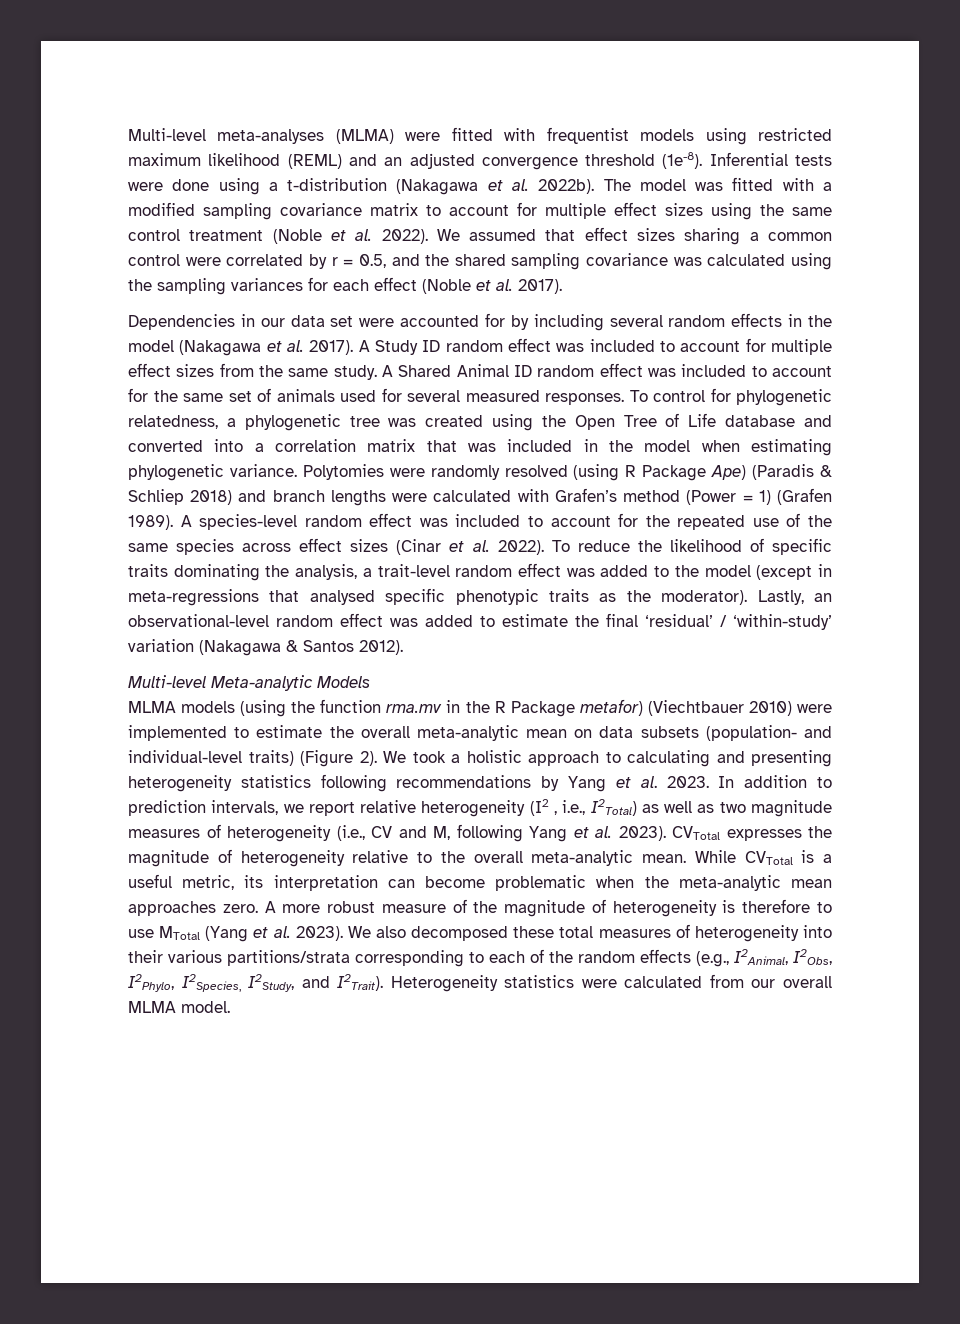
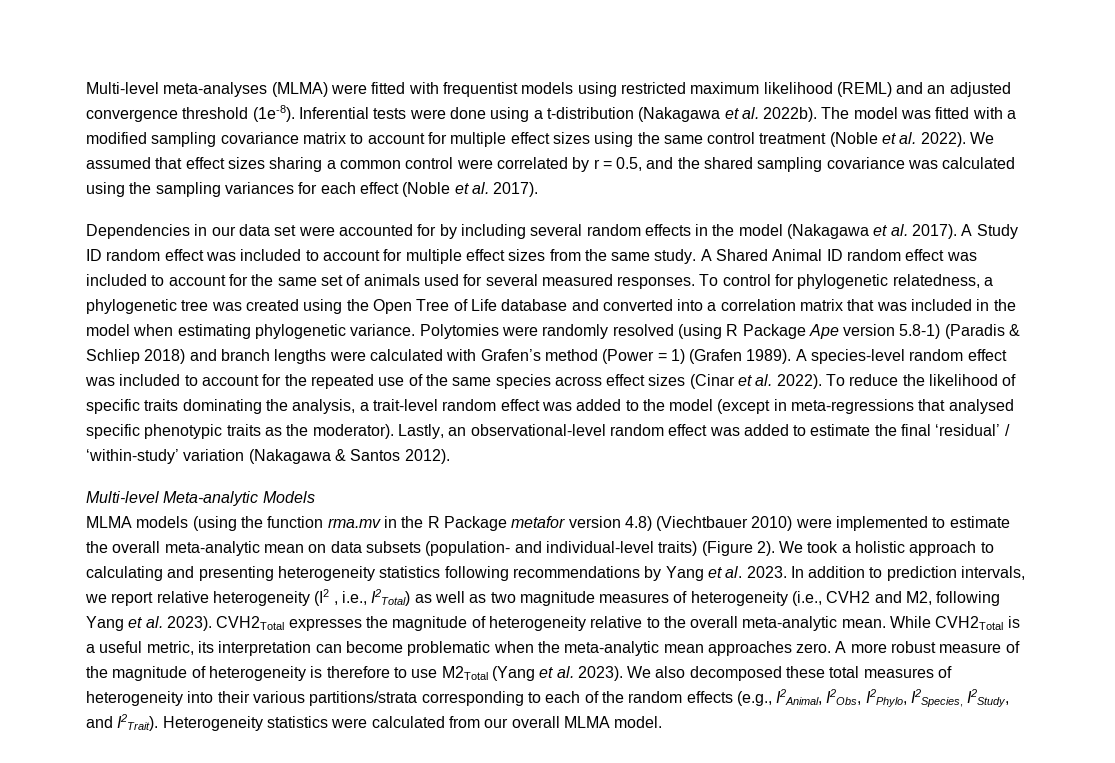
- Polytomies were randomly resolved (using R Package Ape) (Paradis & Schliep 2018) and branch lengths were calculated with Grafen’s method (Power = 1) (Grafen 1989).
+ Polytomies were randomly resolved (using R Package Ape version 5.8-1) (Paradis & Schliep 2018) and branch lengths were calculated with Grafen’s method (Power = 1) (Grafen 1989).
- MLMA models (using the function rma.mv in the R Package metafor) (Viechtbauer 2010) were implemented to estimate the overall meta-analytic mean on data subsets (population- and individual-level traits) (Figure 2).
+ MLMA models (using the function rma.mv in the R Package metafor version 4.8) (Viechtbauer 2010) were implemented to estimate the overall meta-analytic mean on data subsets (population- and individual-level traits) (Figure 2).
- In addition to prediction intervals, we report relative heterogeneity (I2 , i.e., I2Total) as well as two magnitude measures of heterogeneity (i.e., CV and M, following Yang et al. 2023).
+ In addition to prediction intervals, we report relative heterogeneity (I2 , i.e., I2Total) as well as two magnitude measures of heterogeneity (i.e., CVH2 and M2, following Yang et al. 2023).
- CVTotal expresses the magnitude of heterogeneity relative to the overall meta-analytic mean.
+ CVH2Total expresses the magnitude of heterogeneity relative to the overall meta-analytic mean.
- While CVTotal is a useful metric, its interpretation can become problematic when the meta-analytic mean approaches zero.
+ While CVH2Total is a useful metric, its interpretation can become problematic when the meta-analytic mean approaches zero.
- A more robust measure of the magnitude of heterogeneity is therefore to use MTotal (Yang et al. 2023).
+ A more robust measure of the magnitude of heterogeneity is therefore to use M2Total (Yang et al. 2023).

